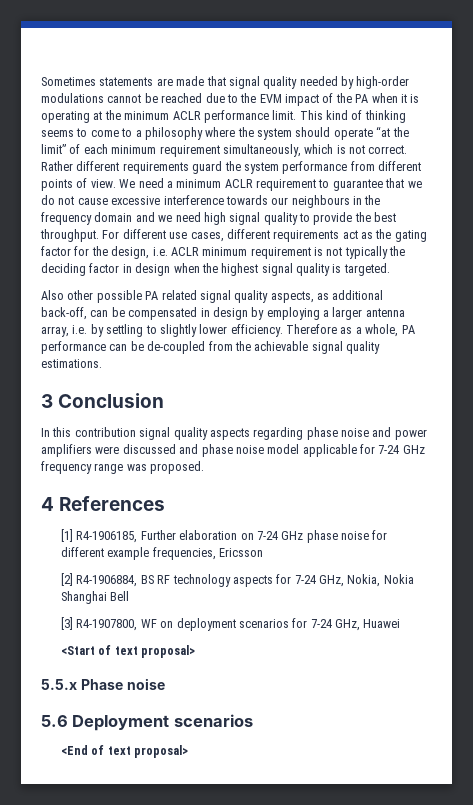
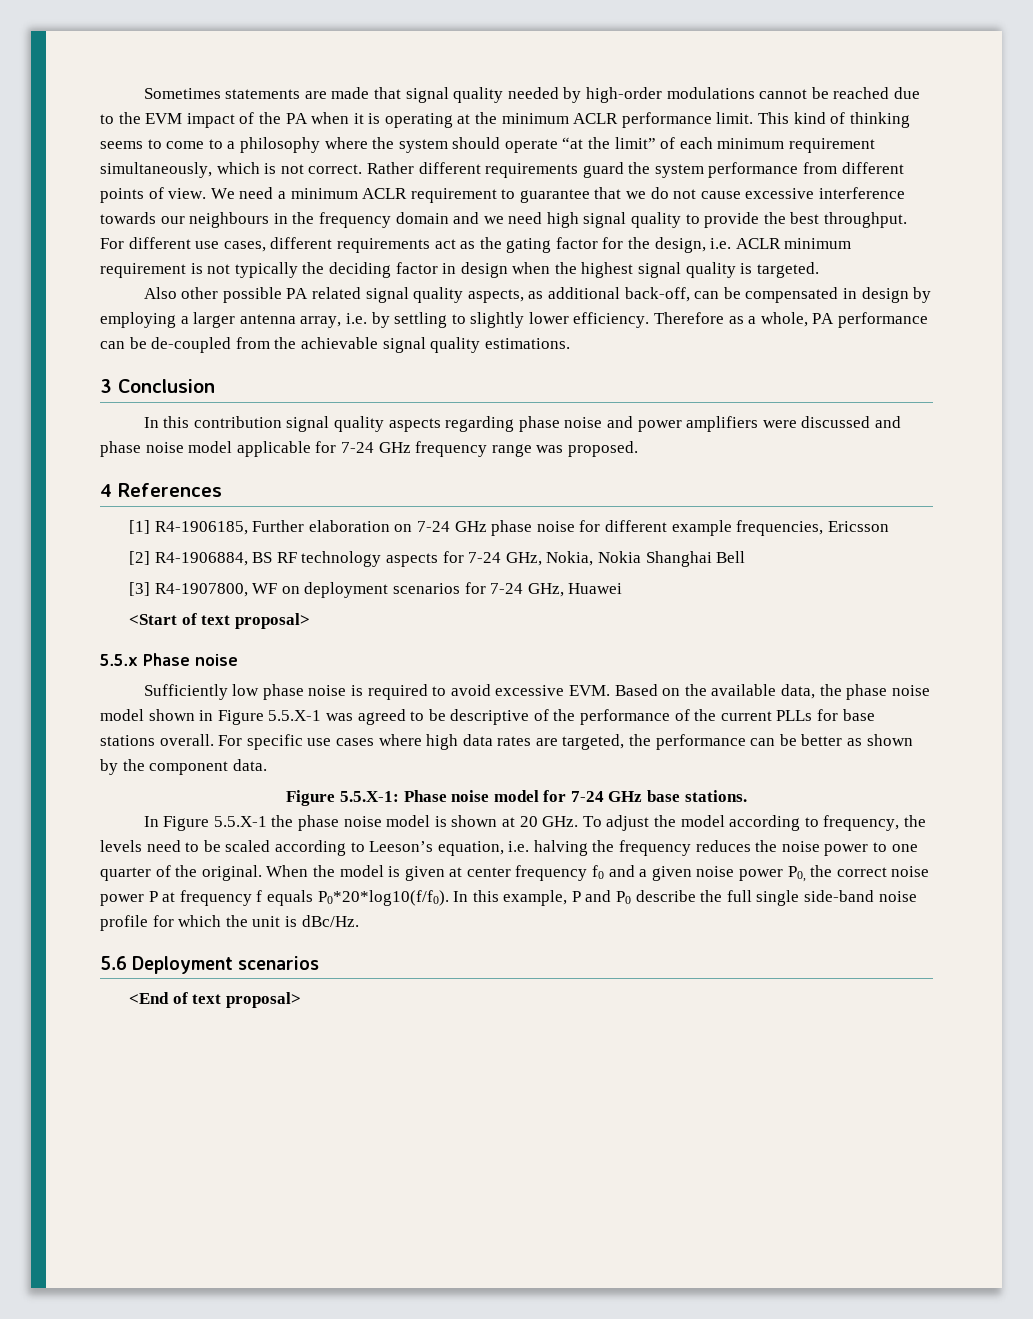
+ Sufficiently low phase noise is required to avoid excessive EVM. Based on the available data, the phase noise model shown in Figure 5.5.X-1 was agreed to be descriptive of the performance of the current PLLs for base stations overall. For specific use cases where high data rates are targeted, the performance can be better as shown by the component data.
+ Figure 5.5.X-1: Phase noise model for 7-24 GHz base stations.
+ In Figure 5.5.X-1 the phase noise model is shown at 20 GHz. To adjust the model according to frequency, the levels need to be scaled according to Leeson’s equation, i.e. halving the frequency reduces the noise power to one quarter of the original. When the model is given at center frequency f0 and a given noise power P0, the correct noise power P at frequency f equals P0*20*log10(f/f0). In this example, P and P0 describe the full single side-band noise profile for which the unit is dBc/Hz.

